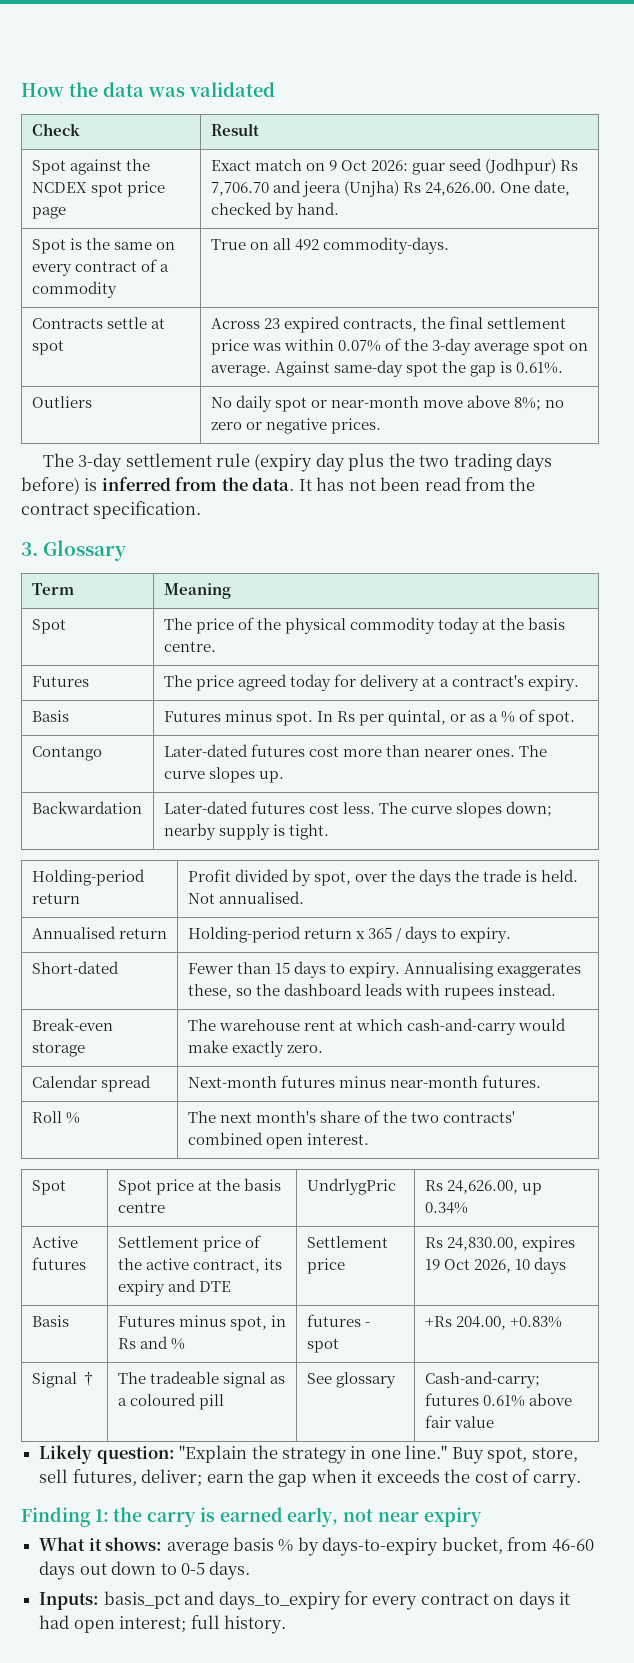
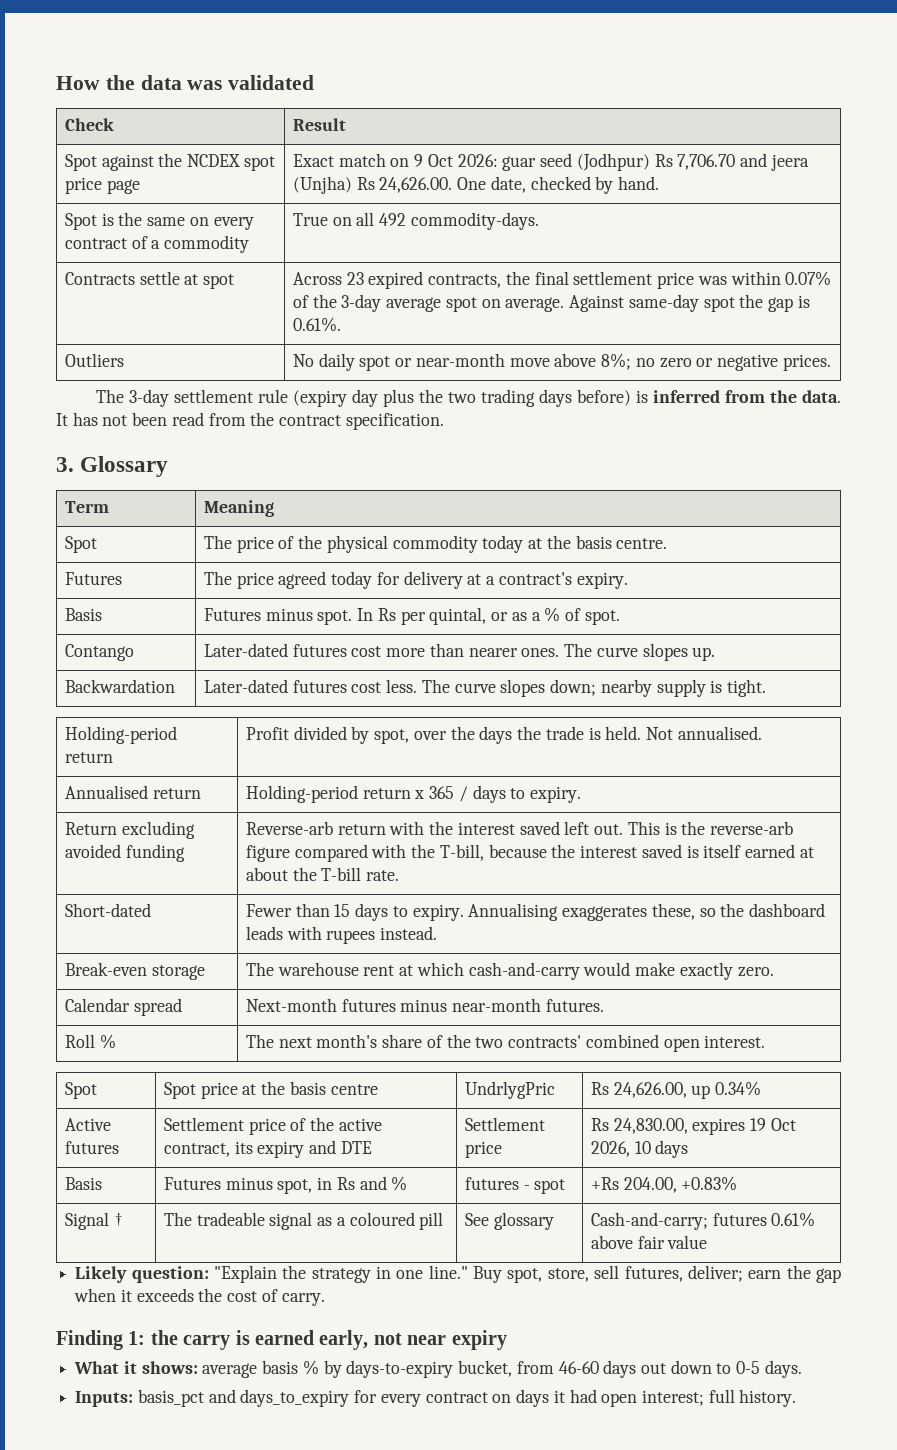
+ Return excluding avoided funding | Reverse-arb return with the interest saved left out. This is the reverse-arb figure compared with the T-bill, because the interest saved is itself earned at about the T-bill rate.

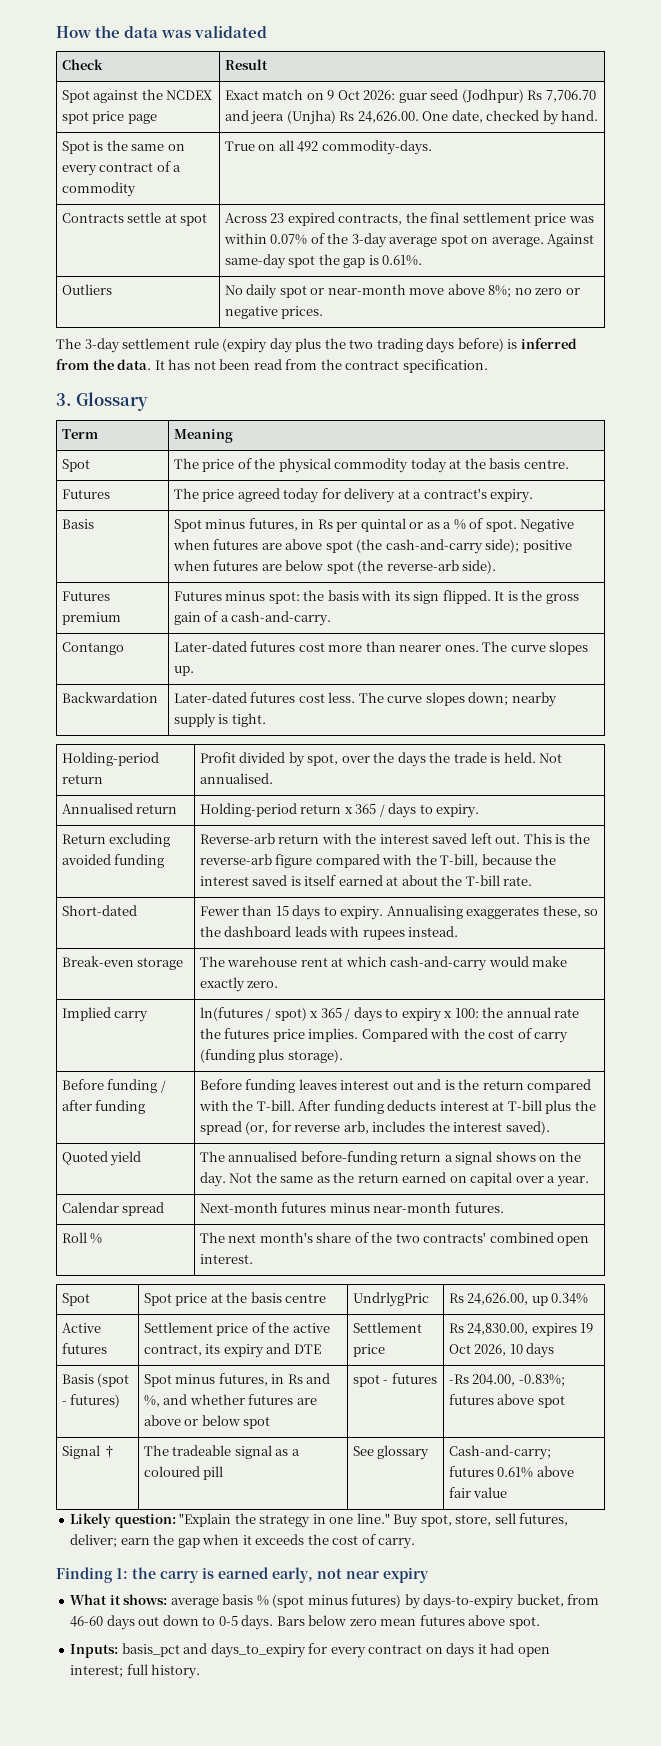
- Basis | Futures minus spot. In Rs per quintal, or as a % of spot.
+ Basis | Spot minus futures, in Rs per quintal or as a % of spot. Negative when futures are above spot (the cash-and-carry side); positive when futures are below spot (the reverse-arb side).
+ Futures premium | Futures minus spot: the basis with its sign flipped. It is the gross gain of a cash-and-carry.
+ Implied carry | ln(futures / spot) x 365 / days to expiry x 100: the annual rate the futures price implies. Compared with the cost of carry (funding plus storage).
+ Before funding / after funding | Before funding leaves interest out and is the return compared with the T-bill. After funding deducts interest at T-bill plus the spread (or, for reverse arb, includes the interest saved).
+ Quoted yield | The annualised before-funding return a signal shows on the day. Not the same as the return earned on capital over a year.
- Basis | Futures minus spot, in Rs and % | futures - spot | +Rs 204.00, +0.83%
+ Basis (spot - futures) | Spot minus futures, in Rs and %, and whether futures are above or below spot | spot - futures | -Rs 204.00, -0.83%; futures above spot
- What it shows: average basis % by days-to-expiry bucket, from 46-60 days out down to 0-5 days.
+ What it shows: average basis % (spot minus futures) by days-to-expiry bucket, from 46-60 days out down to 0-5 days. Bars below zero mean futures above spot.

